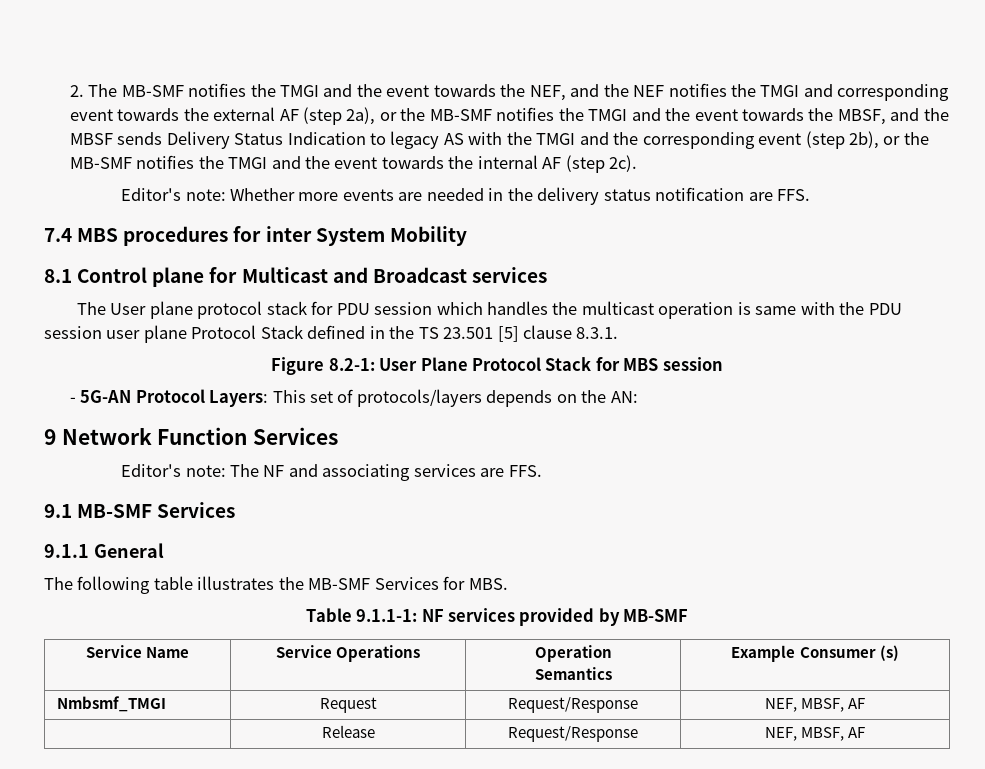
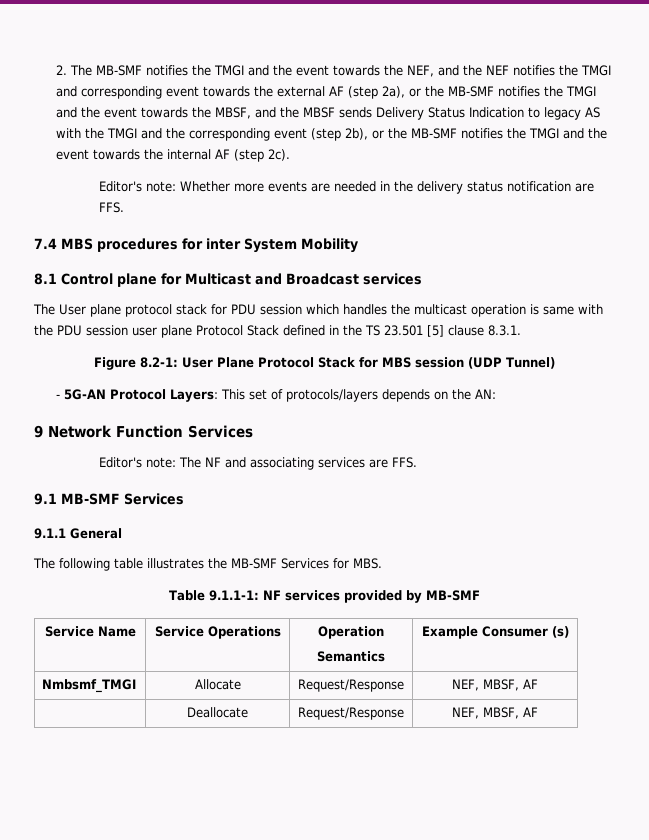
- Figure 8.2-1: User Plane Protocol Stack for MBS session
+ Figure 8.2-1: User Plane Protocol Stack for MBS session (UDP Tunnel)
- Nmbsmf_TMGI | Request | Request/Response | NEF, MBSF, AF
+ Nmbsmf_TMGI | Allocate | Request/Response | NEF, MBSF, AF
- | Release | Request/Response | NEF, MBSF, AF
+ | Deallocate | Request/Response | NEF, MBSF, AF

